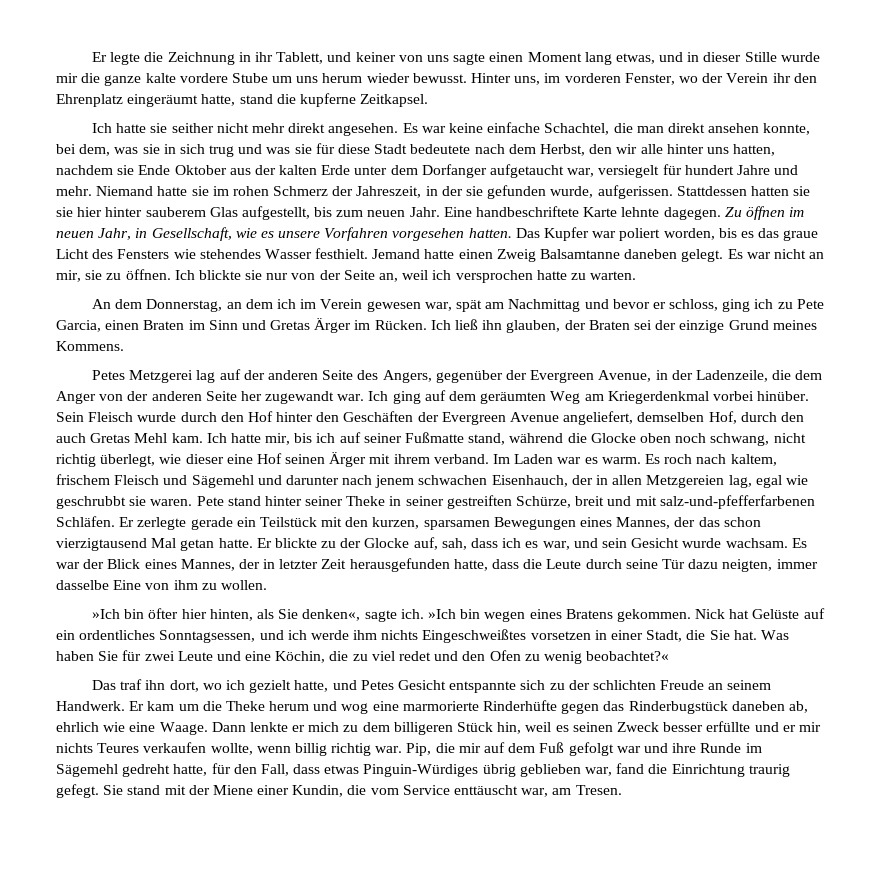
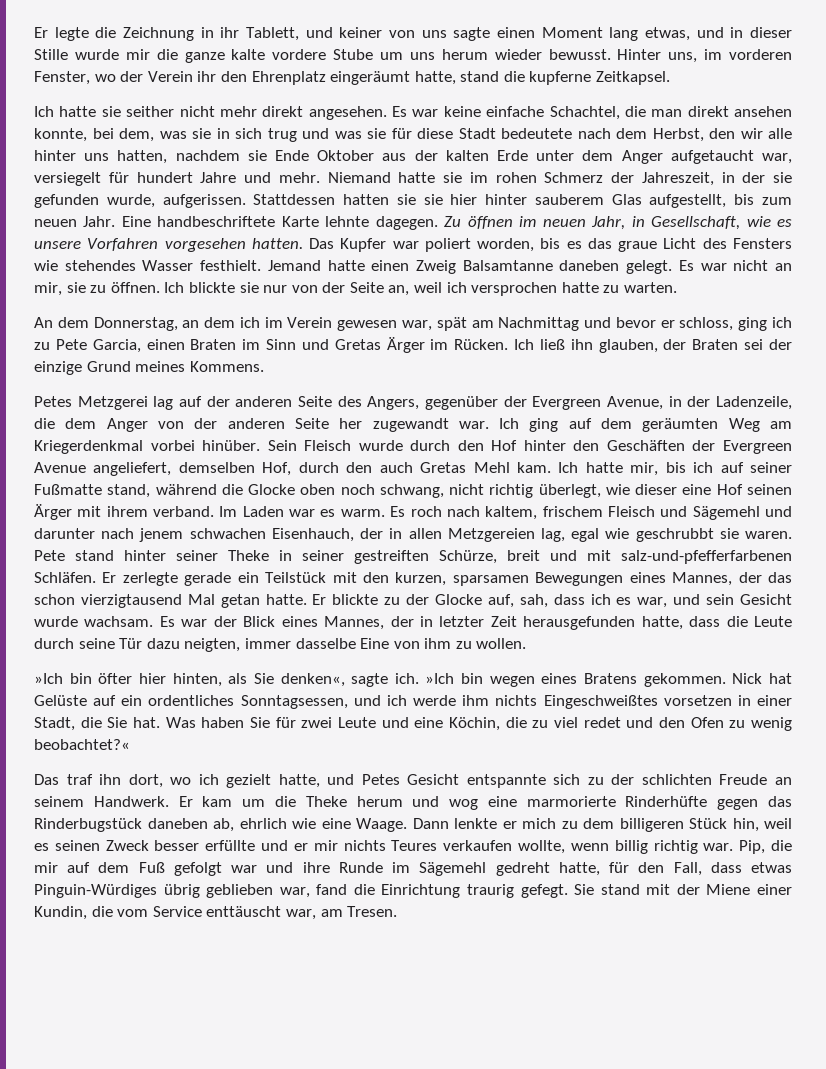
- Es war keine einfache Schachtel, die man direkt ansehen konnte, bei dem, was sie in sich trug und was sie für diese Stadt bedeutete nach dem Herbst, den wir alle hinter uns hatten, nachdem sie Ende Oktober aus der kalten Erde unter dem Dorfanger aufgetaucht war, versiegelt für hundert Jahre und mehr.
+ Es war keine einfache Schachtel, die man direkt ansehen konnte, bei dem, was sie in sich trug und was sie für diese Stadt bedeutete nach dem Herbst, den wir alle hinter uns hatten, nachdem sie Ende Oktober aus der kalten Erde unter dem Anger aufgetaucht war, versiegelt für hundert Jahre und mehr.

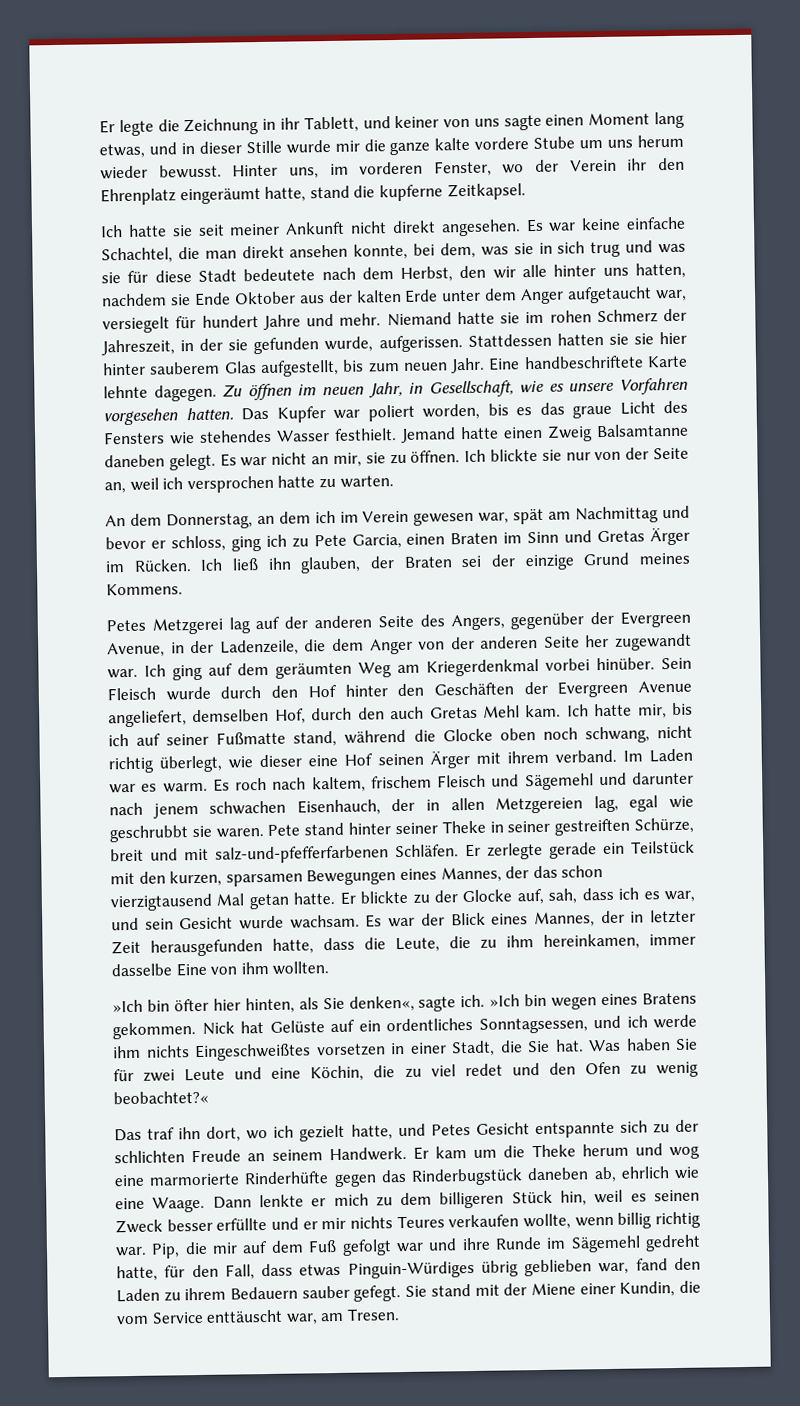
- Ich hatte sie seither nicht mehr direkt angesehen.
+ Ich hatte sie seit meiner Ankunft nicht direkt angesehen.
- Es war der Blick eines Mannes, der in letzter Zeit herausgefunden hatte, dass die Leute durch seine Tür dazu neigten, immer dasselbe Eine von ihm zu wollen.
+ Es war der Blick eines Mannes, der in letzter Zeit herausgefunden hatte, dass die Leute, die zu ihm hereinkamen, immer dasselbe Eine von ihm wollten.
- Pip, die mir auf dem Fuß gefolgt war und ihre Runde im Sägemehl gedreht hatte, für den Fall, dass etwas Pinguin-Würdiges übrig geblieben war, fand die Einrichtung traurig gefegt.
+ Pip, die mir auf dem Fuß gefolgt war und ihre Runde im Sägemehl gedreht hatte, für den Fall, dass etwas Pinguin-Würdiges übrig geblieben war, fand den Laden zu ihrem Bedauern sauber gefegt.

